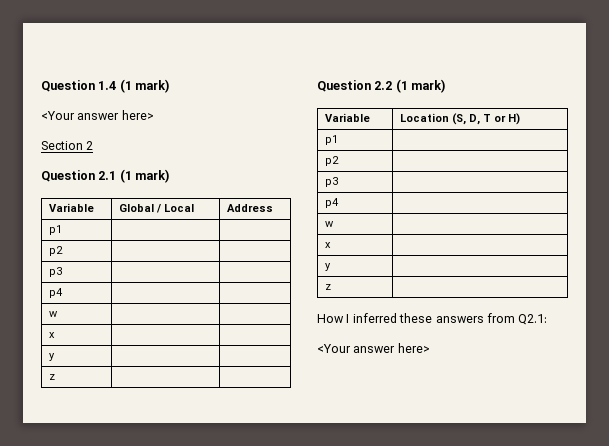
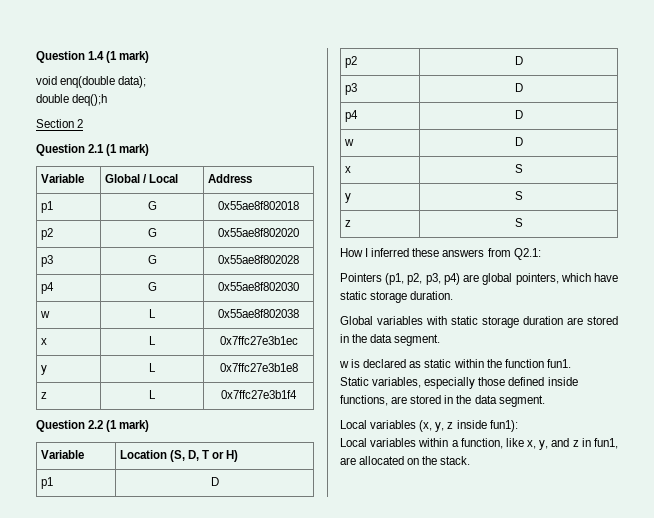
  Question 1.4 (1 mark)
- <Your answer here>
+ void enq(double data);
+ double deq();h
- p1 | |
- p2 | |
- p3 | |
- p4 | |
- w | |
- x | |
- y | |
- z | |
+ p1 | G | 0x55ae8f802018
+ p2 | G | 0x55ae8f802020
+ p3 | G | 0x55ae8f802028
+ p4 | G | 0x55ae8f802030
+ w | L | 0x55ae8f802038
+ x | L | 0x7ffc27e3b1ec
+ y | L | 0x7ffc27e3b1e8
+ z | L | 0x7ffc27e3b1f4
  Variable | Location (S, D, T or H)
- p1 |
- p2 |
- p3 |
- p4 |
- w |
- x |
- y |
- z |
+ p1 | D
+ p2 | D
+ p3 | D
+ p4 | D
+ w | D
+ x | S
+ y | S
+ z | S
  How I inferred these answers from Q2.1:
- <Your answer here>
+ Pointers (p1, p2, p3, p4) are global pointers, which have static storage duration.
+ Global variables with static storage duration are stored in the data segment.
+ w is declared as static within the function fun1.
+ Static variables, especially those defined inside functions, are stored in the data segment.
+ Local variables (x, y, z inside fun1):
+ Local variables within a function, like x, y, and z in fun1, are allocated on the stack.

